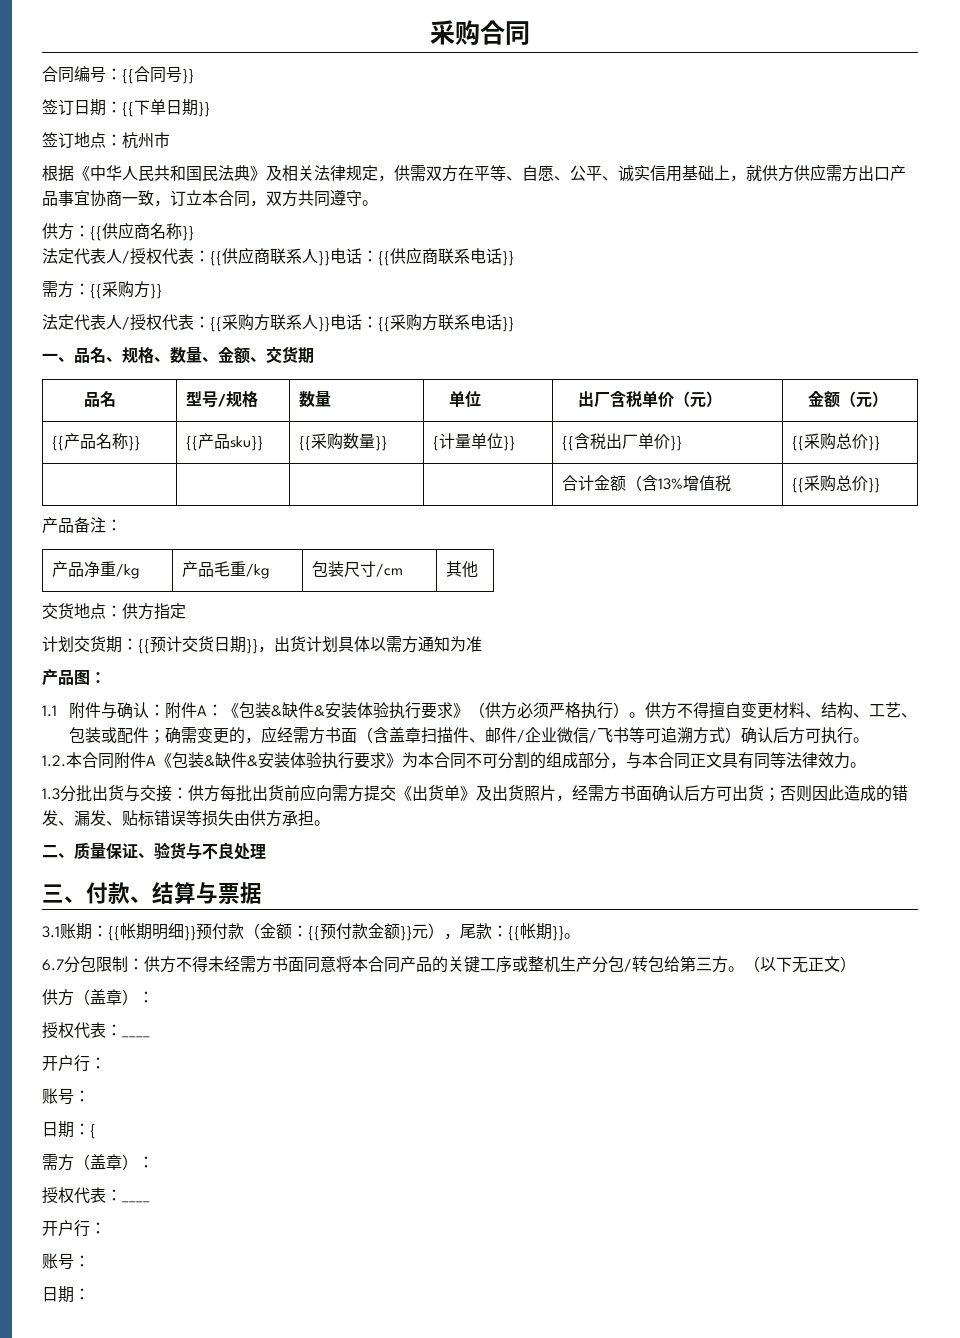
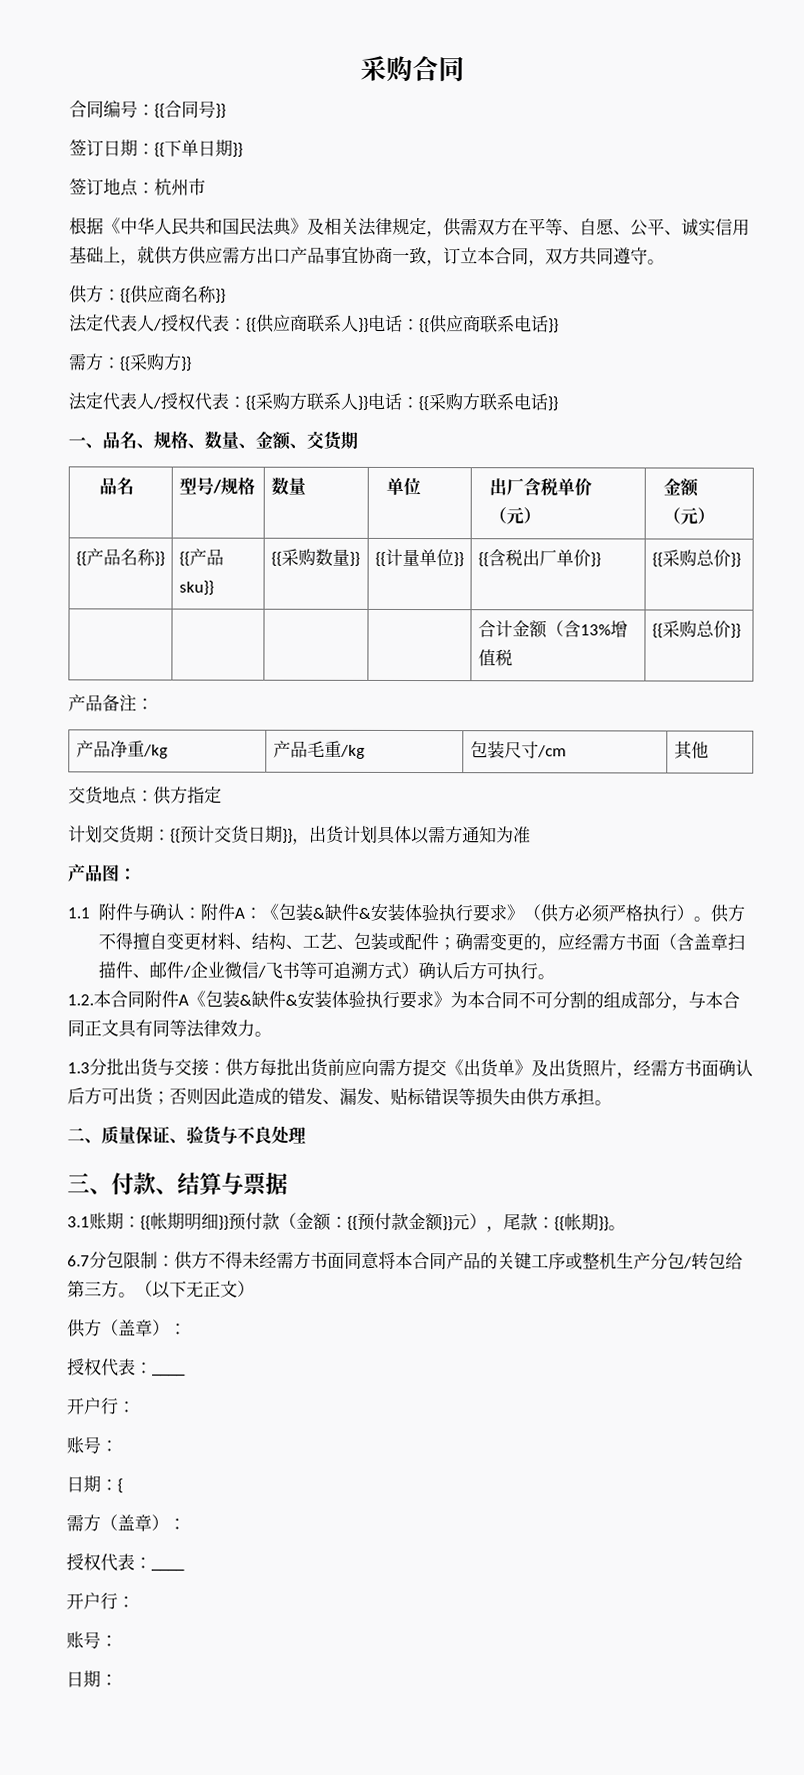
- {{产品名称}} | {{产品sku}} | {{采购数量}} | {计量单位}} | {{含税出厂单价}} | {{采购总价}}
+ {{产品名称}} | {{产品sku}} | {{采购数量}} | {{计量单位}} | {{含税出厂单价}} | {{采购总价}}

